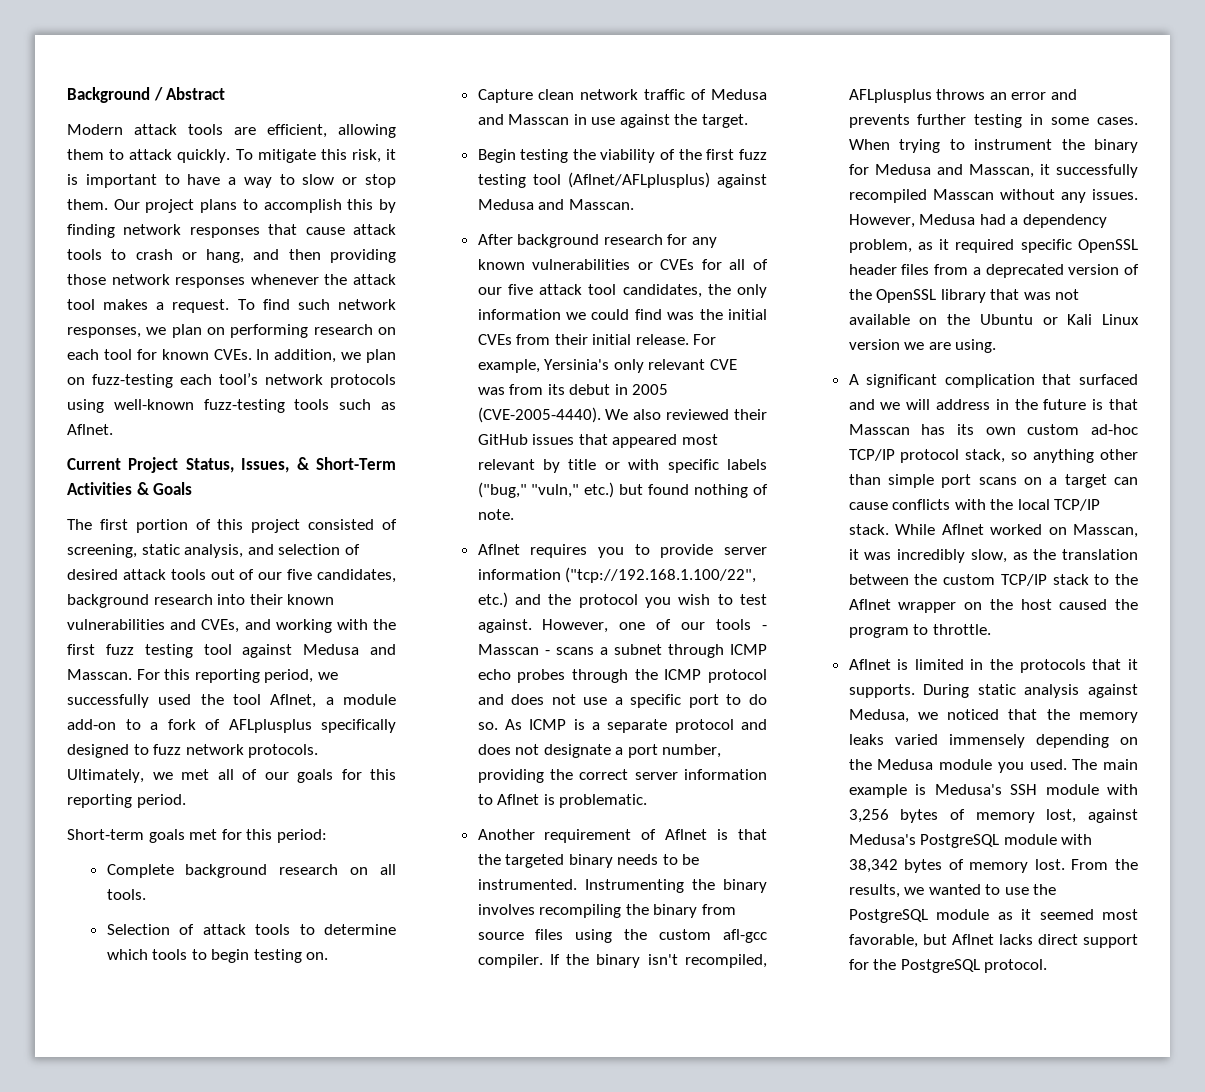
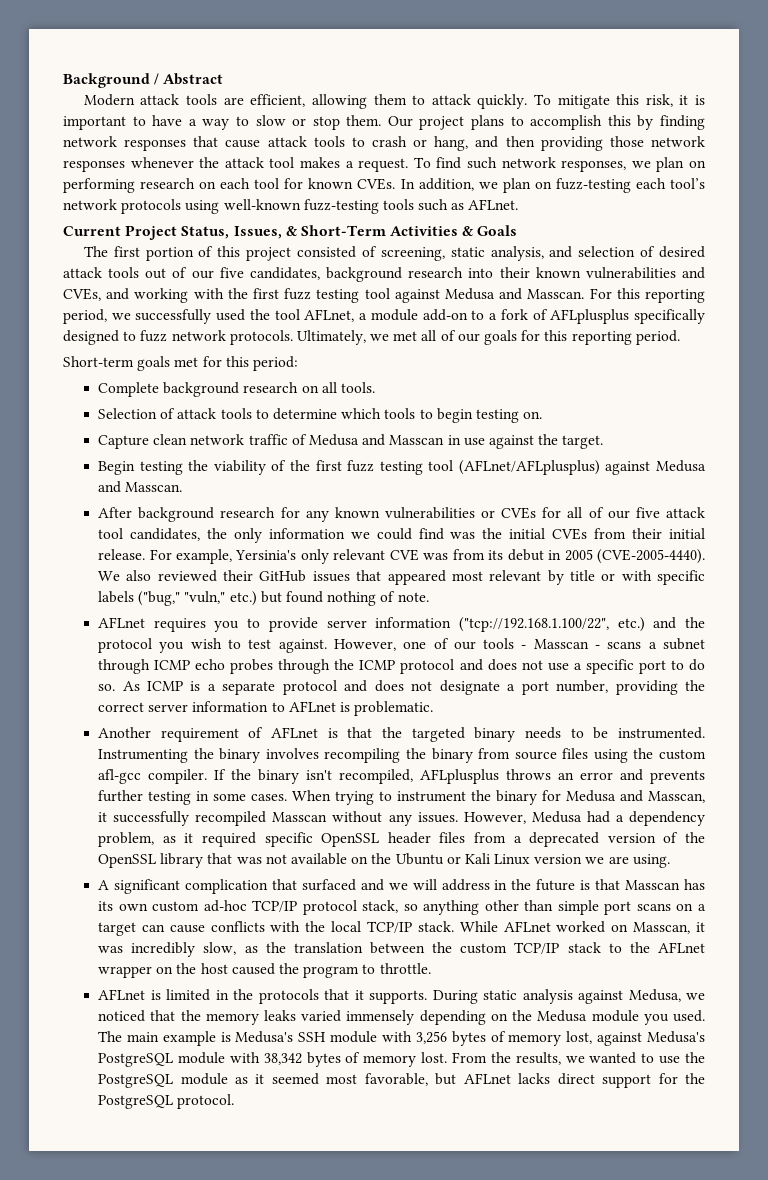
- In addition, we plan on fuzz-testing each tool’s network protocols using well-known fuzz-testing tools such as Aflnet.
+ In addition, we plan on fuzz-testing each tool’s network protocols using well-known fuzz-testing tools such as AFLnet.
- For this reporting period, we successfully used the tool Aflnet, a module add-on to a fork of AFLplusplus specifically designed to fuzz network protocols.
+ For this reporting period, we successfully used the tool AFLnet, a module add-on to a fork of AFLplusplus specifically designed to fuzz network protocols.
- Begin testing the viability of the first fuzz testing tool (Aflnet/AFLplusplus) against Medusa and Masscan.
+ Begin testing the viability of the first fuzz testing tool (AFLnet/AFLplusplus) against Medusa and Masscan.
- Aflnet requires you to provide server information ("tcp://192.168.1.100/22", etc.) and the protocol you wish to test against.
+ AFLnet requires you to provide server information ("tcp://192.168.1.100/22", etc.) and the protocol you wish to test against.
- As ICMP is a separate protocol and does not designate a port number, providing the correct server information to Aflnet is problematic.
+ As ICMP is a separate protocol and does not designate a port number, providing the correct server information to AFLnet is problematic.
- Another requirement of Aflnet is that the targeted binary needs to be instrumented.
+ Another requirement of AFLnet is that the targeted binary needs to be instrumented.
- While Aflnet worked on Masscan, it was incredibly slow, as the translation between the custom TCP/IP stack to the Aflnet wrapper on the host caused the program to throttle.
+ While AFLnet worked on Masscan, it was incredibly slow, as the translation between the custom TCP/IP stack to the AFLnet wrapper on the host caused the program to throttle.
- Aflnet is limited in the protocols that it supports.
+ AFLnet is limited in the protocols that it supports.
- From the results, we wanted to use the PostgreSQL module as it seemed most favorable, but Aflnet lacks direct support for the PostgreSQL protocol.
+ From the results, we wanted to use the PostgreSQL module as it seemed most favorable, but AFLnet lacks direct support for the PostgreSQL protocol.

